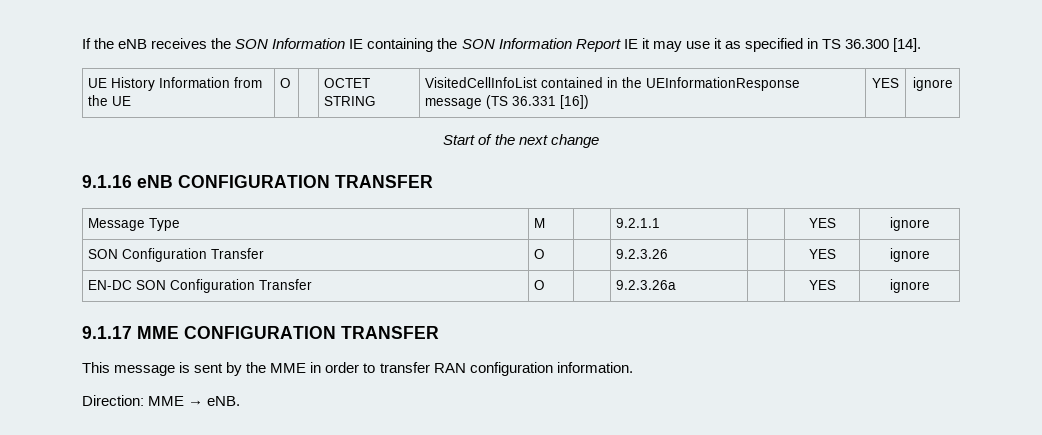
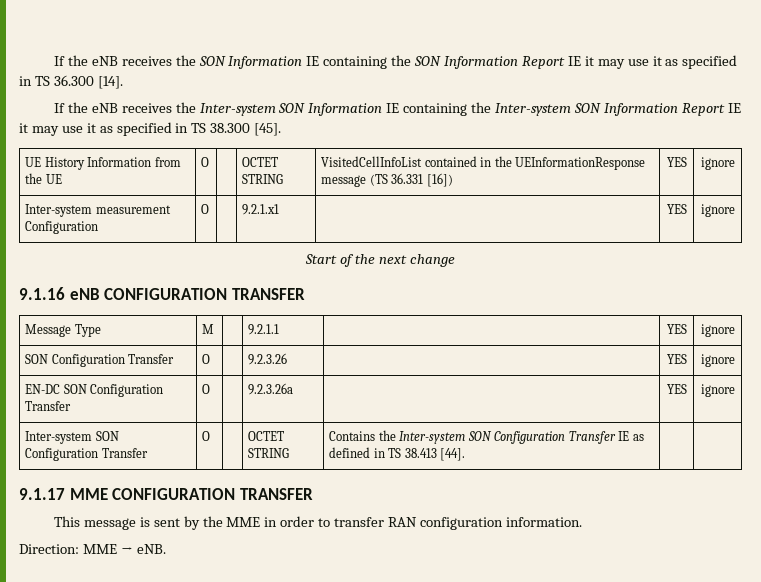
+ If the eNB receives the Inter-system SON Information IE containing the Inter-system SON Information Report IE it may use it as specified in TS 38.300 [45].
+ Inter-system measurement Configuration | O | | 9.2.1.x1 | | YES | ignore
+ Inter-system SON Configuration Transfer | O | | OCTET STRING | Contains the Inter-system SON Configuration Transfer IE as defined in TS 38.413 [44]. | |

